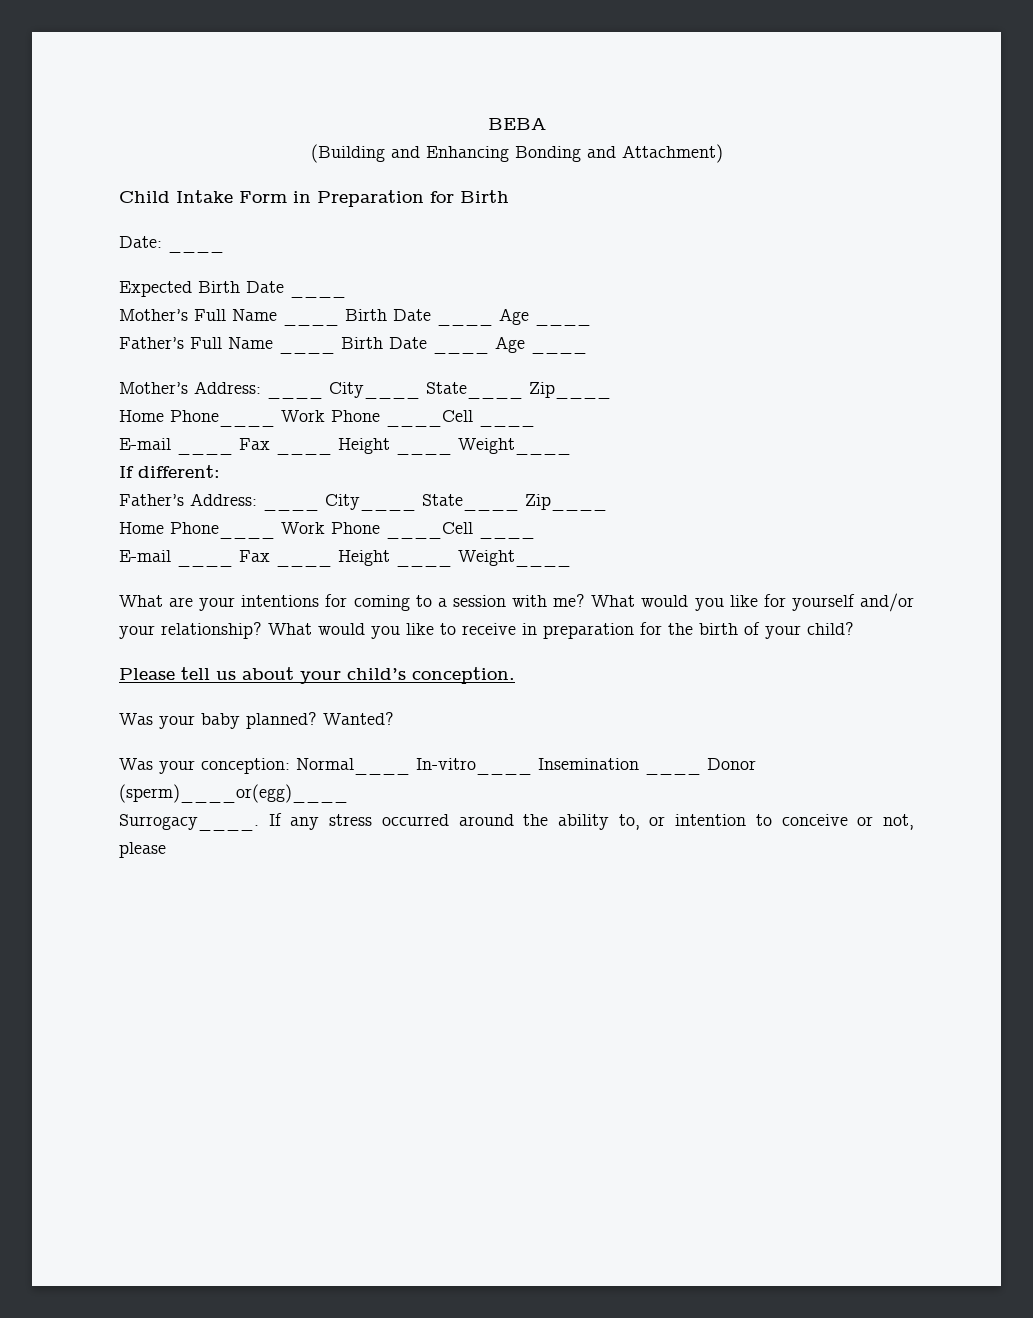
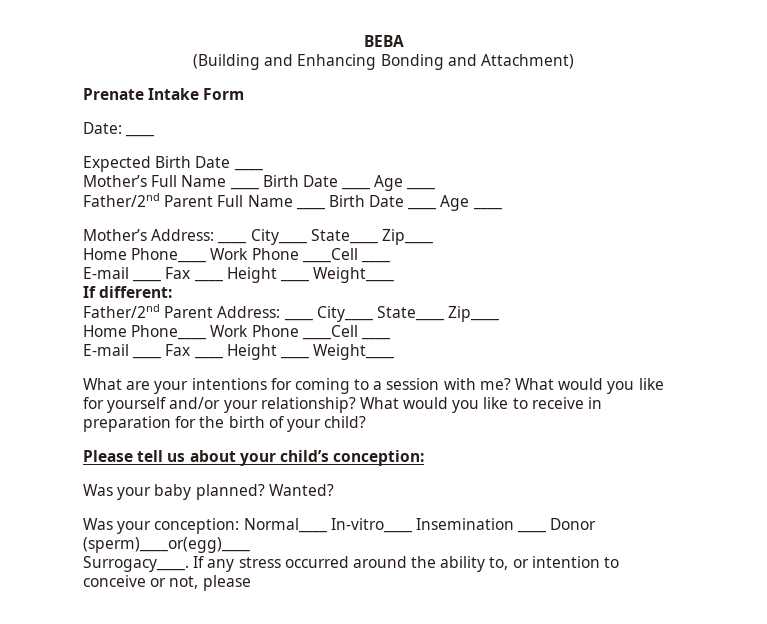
- Child Intake Form in Preparation for Birth
+ Prenate Intake Form
- Father’s Full Name ____ Birth Date ____ Age ____
+ Father/2nd Parent Full Name ____ Birth Date ____ Age ____
- Father’s Address: ____ City____ State____ Zip____
+ Father/2nd Parent Address: ____ City____ State____ Zip____
- Please tell us about your child’s conception.
+ Please tell us about your child’s conception:

